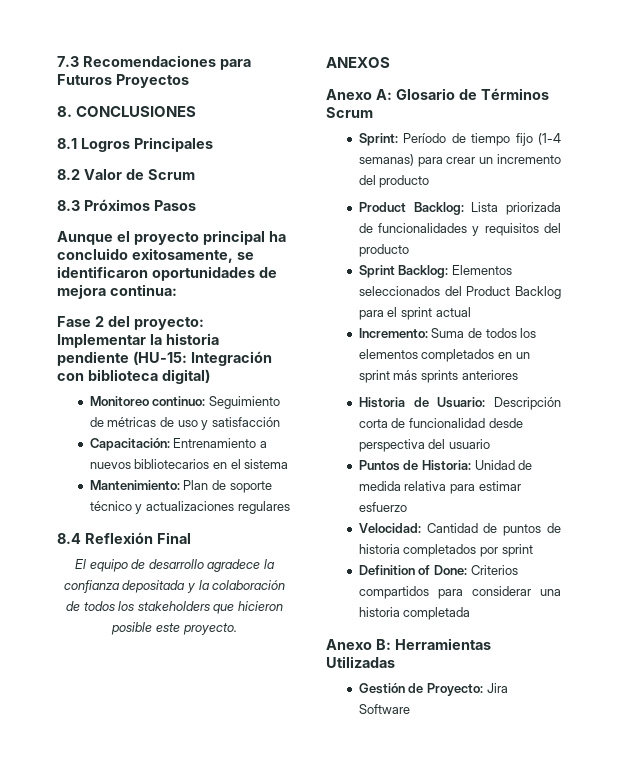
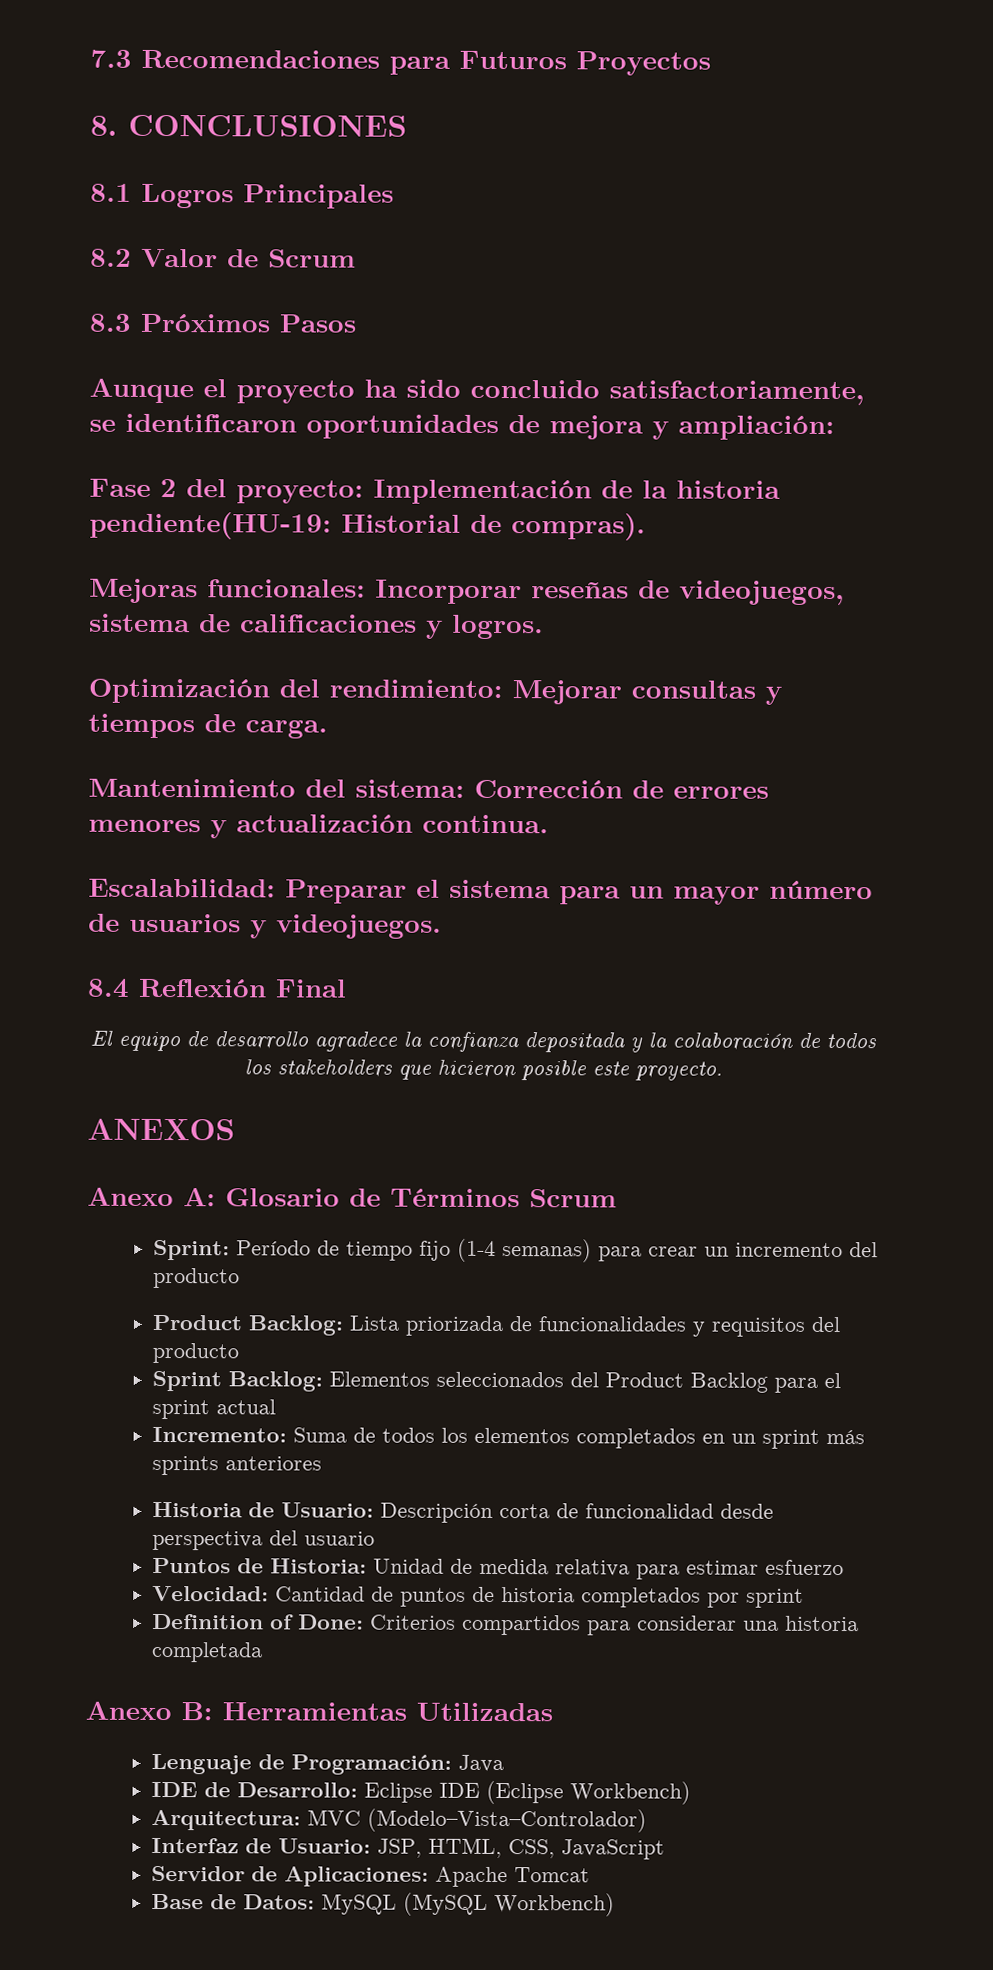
- Aunque el proyecto principal ha concluido exitosamente, se identificaron oportunidades de mejora continua:
+ Aunque el proyecto ha sido concluido satisfactoriamente, se identificaron oportunidades de mejora y ampliación:
- Fase 2 del proyecto: Implementar la historia pendiente (HU-15: Integración con biblioteca digital)
- Monitoreo continuo: Seguimiento de métricas de uso y satisfacción
- Capacitación: Entrenamiento a nuevos bibliotecarios en el sistema
- Mantenimiento: Plan de soporte técnico y actualizaciones regulares
+ Fase 2 del proyecto: Implementación de la historia pendiente(HU-19: Historial de compras).
+ Mejoras funcionales: Incorporar reseñas de videojuegos, sistema de calificaciones y logros.
+ Optimización del rendimiento: Mejorar consultas y tiempos de carga.
+ Mantenimiento del sistema: Corrección de errores menores y actualización continua.
+ Escalabilidad: Preparar el sistema para un mayor número de usuarios y videojuegos.
- Gestión de Proyecto: Jira Software
+ Lenguaje de Programación: Java
+ IDE de Desarrollo: Eclipse IDE (Eclipse Workbench)
+ Arquitectura: MVC (Modelo–Vista–Controlador)
+ Interfaz de Usuario: JSP, HTML, CSS, JavaScript
+ Servidor de Aplicaciones: Apache Tomcat
+ Base de Datos: MySQL (MySQL Workbench)

